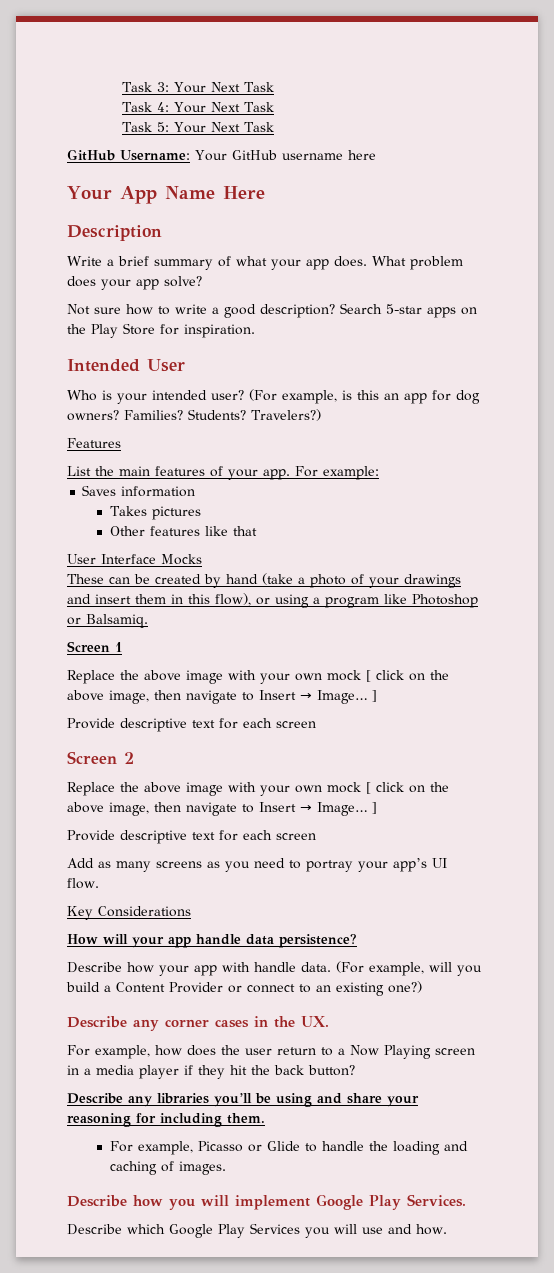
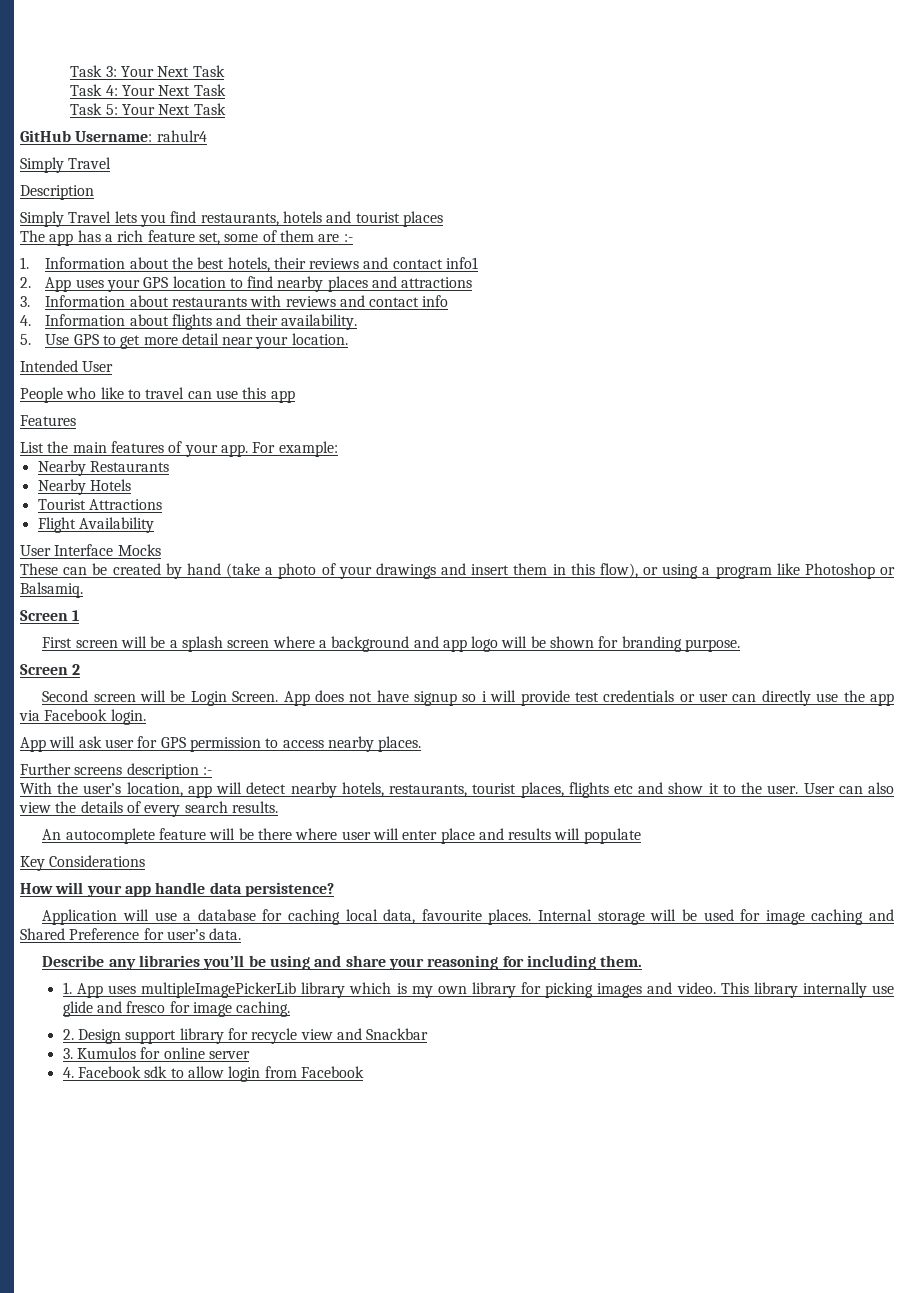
- GitHub Username: Your GitHub username here
- Your App Name Here
+ GitHub Username: rahulr4
+ Simply Travel
  Description
- Write a brief summary of what your app does. What problem does your app solve?
- Not sure how to write a good description? Search 5-star apps on the Play Store for inspiration.
+ Simply Travel lets you find restaurants, hotels and tourist places
+ The app has a rich feature set, some of them are :-
+ 1. Information about the best hotels, their reviews and contact info1
+ 2. App uses your GPS location to find nearby places and attractions
+ 3. Information about restaurants with reviews and contact info
+ 4. Information about flights and their availability.
+ 5. Use GPS to get more detail near your location.
  Intended User
- Who is your intended user? (For example, is this an app for dog owners? Families? Students? Travelers?)
+ People who like to travel can use this app
- Saves information
- Takes pictures
- Other features like that
+ Nearby Restaurants
+ Nearby Hotels
+ Tourist Attractions
+ Flight Availability
  Screen 1
- Replace the above image with your own mock [ click on the above image, then navigate to Insert → Image… ]
- Provide descriptive text for each screen
+ First screen will be a splash screen where a background and app logo will be shown for branding purpose.
  Screen 2
- Replace the above image with your own mock [ click on the above image, then navigate to Insert → Image… ]
- Provide descriptive text for each screen
- Add as many screens as you need to portray your app’s UI flow.
+ Second screen will be Login Screen. App does not have signup so i will provide test credentials or user can directly use the app via Facebook login.
+ App will ask user for GPS permission to access nearby places.
+ Further screens description :-
+ With the user’s location, app will detect nearby hotels, restaurants, tourist places, flights etc and show it to the user. User can also view the details of every search results.
+ An autocomplete feature will be there where user will enter place and results will populate
- Describe how your app with handle data. (For example, will you build a Content Provider or connect to an existing one?)
- Describe any corner cases in the UX.
- For example, how does the user return to a Now Playing screen in a media player if they hit the back button?
+ Application will use a database for caching local data, favourite places. Internal storage will be used for image caching and Shared Preference for user’s data.
- For example, Picasso or Glide to handle the loading and caching of images.
- Describe how you will implement Google Play Services.
- Describe which Google Play Services you will use and how.
+ 1. App uses multipleImagePickerLib library which is my own library for picking images and video. This library internally use glide and fresco for image caching.
+ 2. Design support library for recycle view and Snackbar
+ 3. Kumulos for online server
+ 4. Facebook sdk to allow login from Facebook

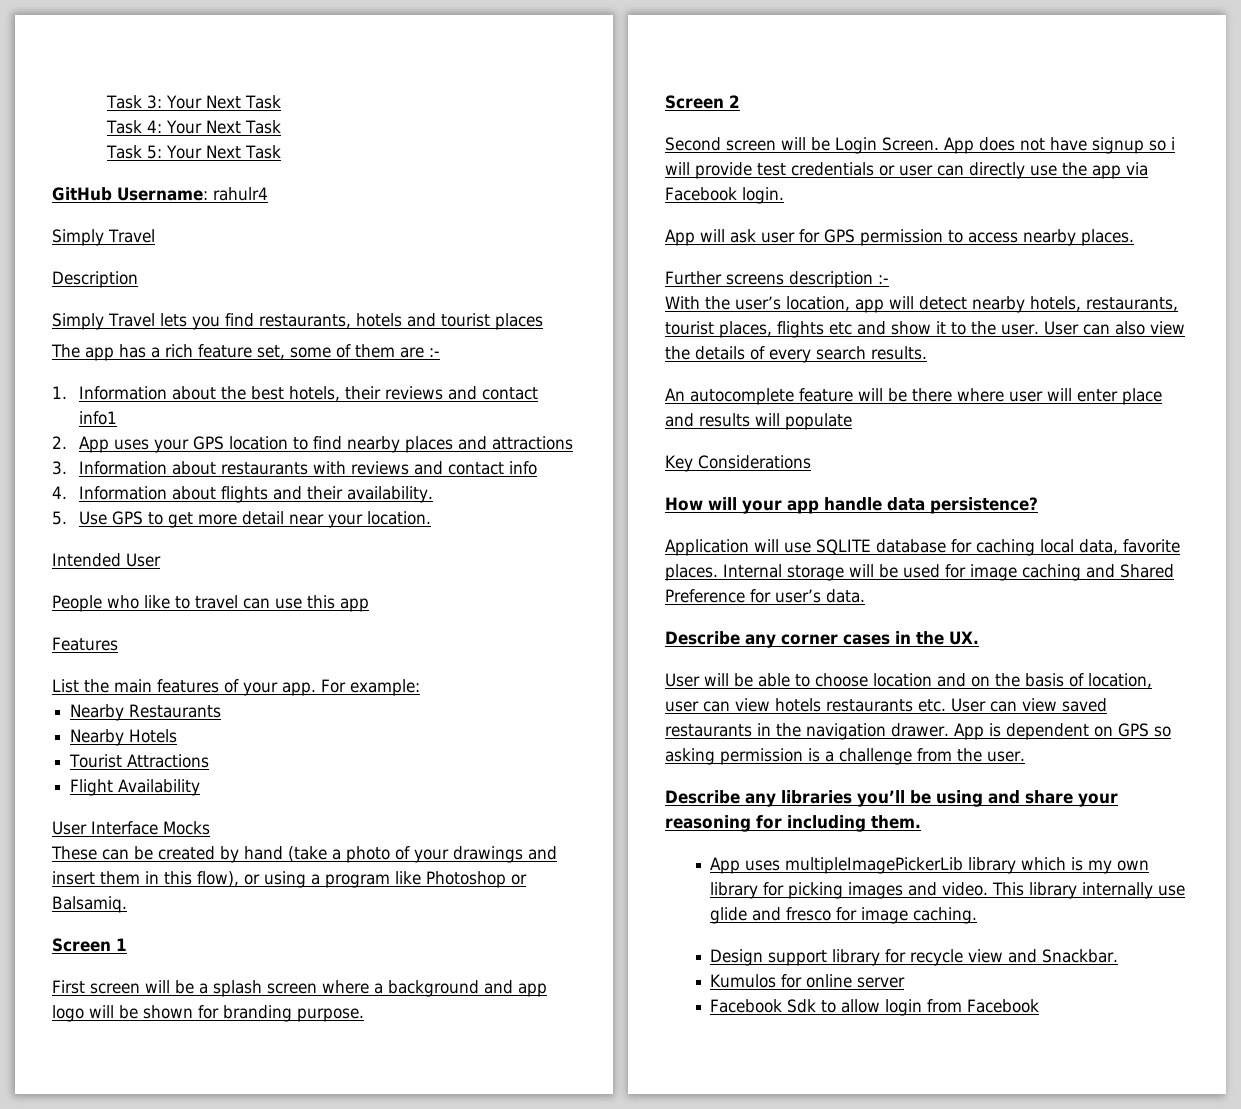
- Application will use a database for caching local data, favourite places.
+ Application will use SQLITE database for caching local data, favorite places.
+ Describe any corner cases in the UX.
+ User will be able to choose location and on the basis of location, user can view hotels restaurants etc. User can view saved restaurants in the navigation drawer. App is dependent on GPS so asking permission is a challenge from the user.
- 1. App uses multipleImagePickerLib library which is my own library for picking images and video.
+ App uses multipleImagePickerLib library which is my own library for picking images and video.
- 2. Design support library for recycle view and Snackbar
- 3. Kumulos for online server
+ Design support library for recycle view and Snackbar.
+ Kumulos for online server
- 4. Facebook sdk to allow login from Facebook
+ Facebook Sdk to allow login from Facebook

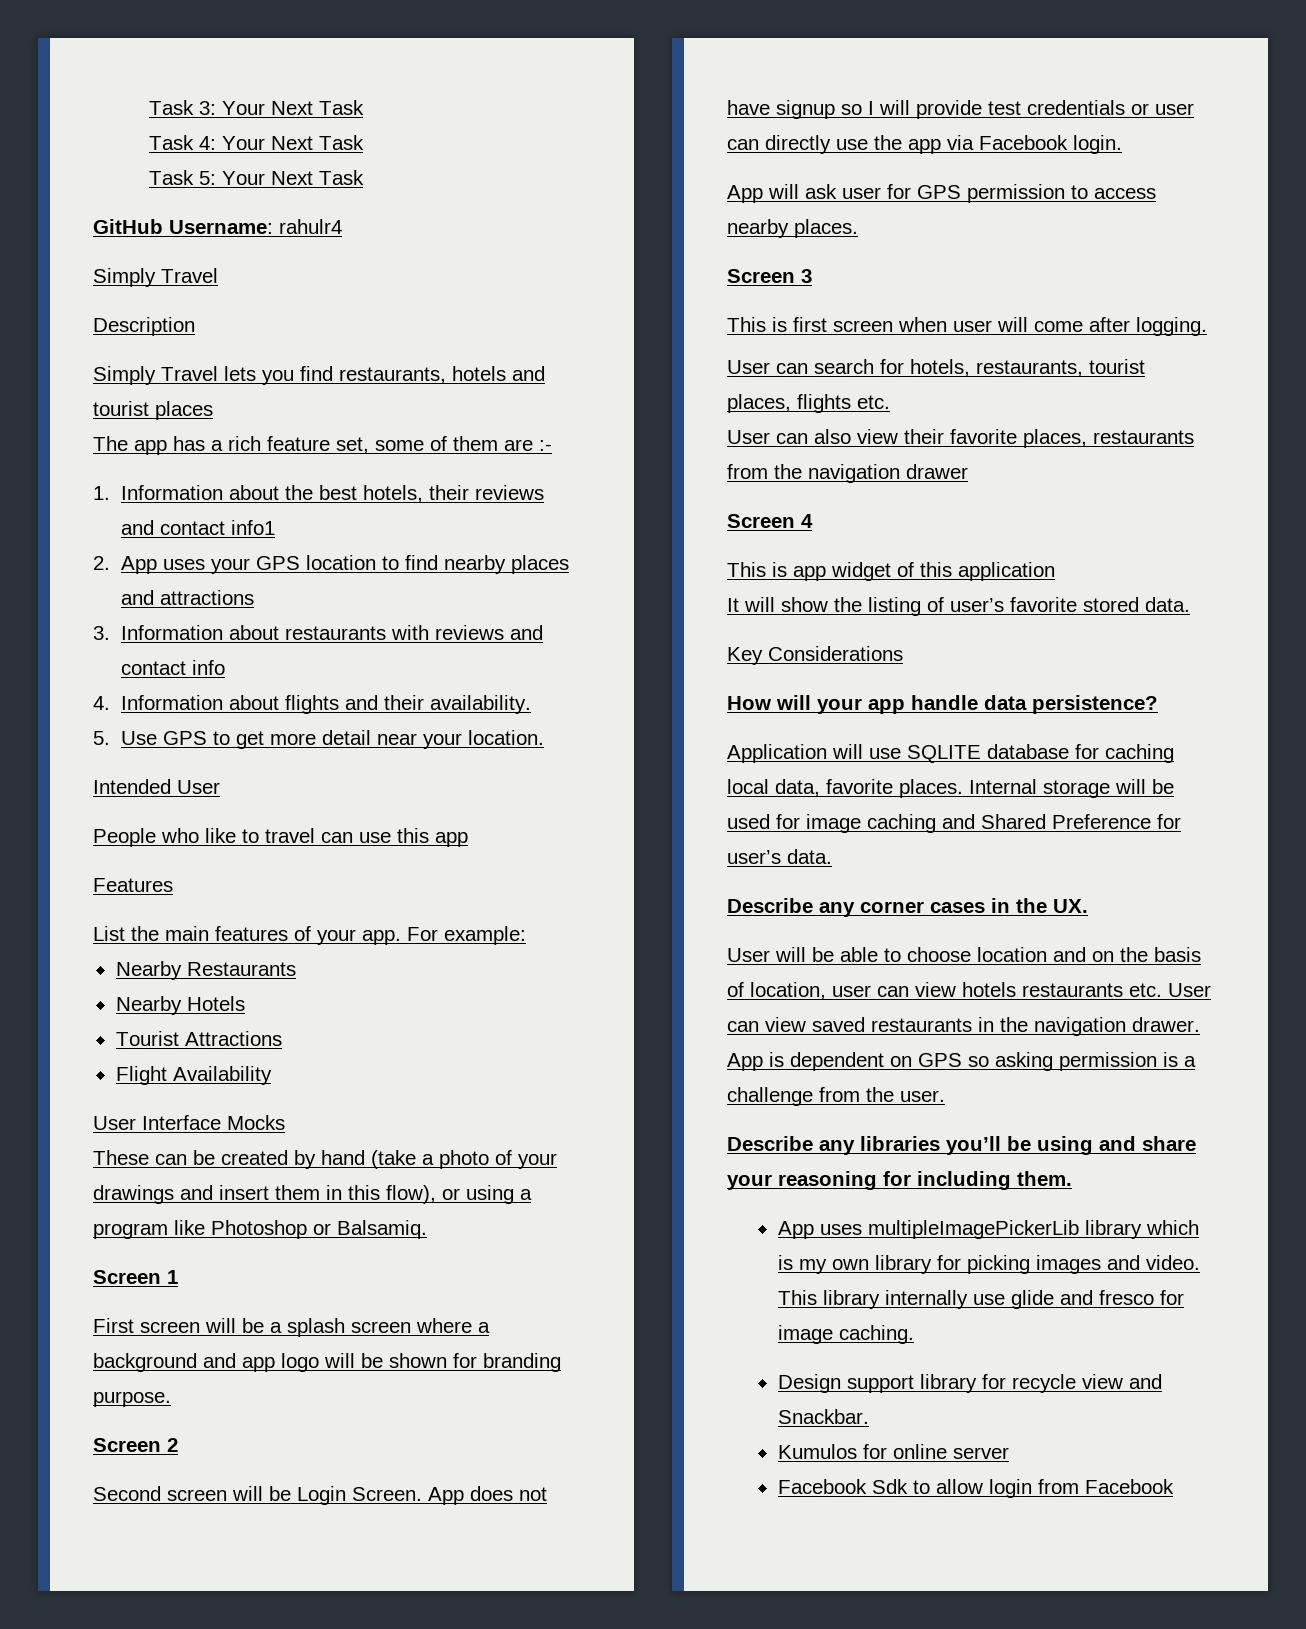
- App does not have signup so i will provide test credentials or user can directly use the app via Facebook login.
+ App does not have signup so I will provide test credentials or user can directly use the app via Facebook login.
- Further screens description :-
- With the user’s location, app will detect nearby hotels, restaurants, tourist places, flights etc and show it to the user. User can also view the details of every search results.
- An autocomplete feature will be there where user will enter place and results will populate
+ Screen 3
+ This is first screen when user will come after logging.
+ User can search for hotels, restaurants, tourist places, flights etc.
+ User can also view their favorite places, restaurants from the navigation drawer
+ Screen 4
+ This is app widget of this application
+ It will show the listing of user’s favorite stored data.

